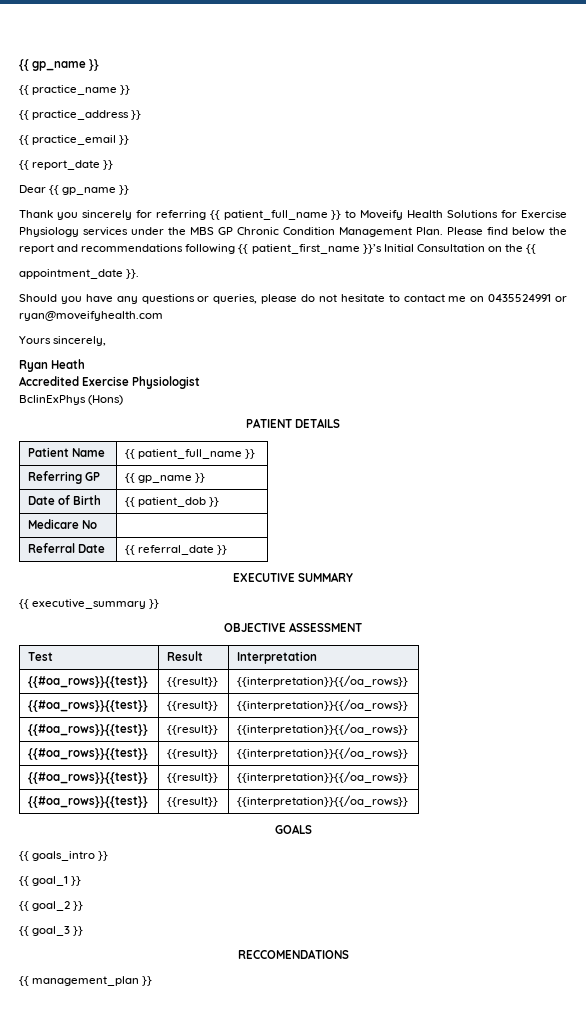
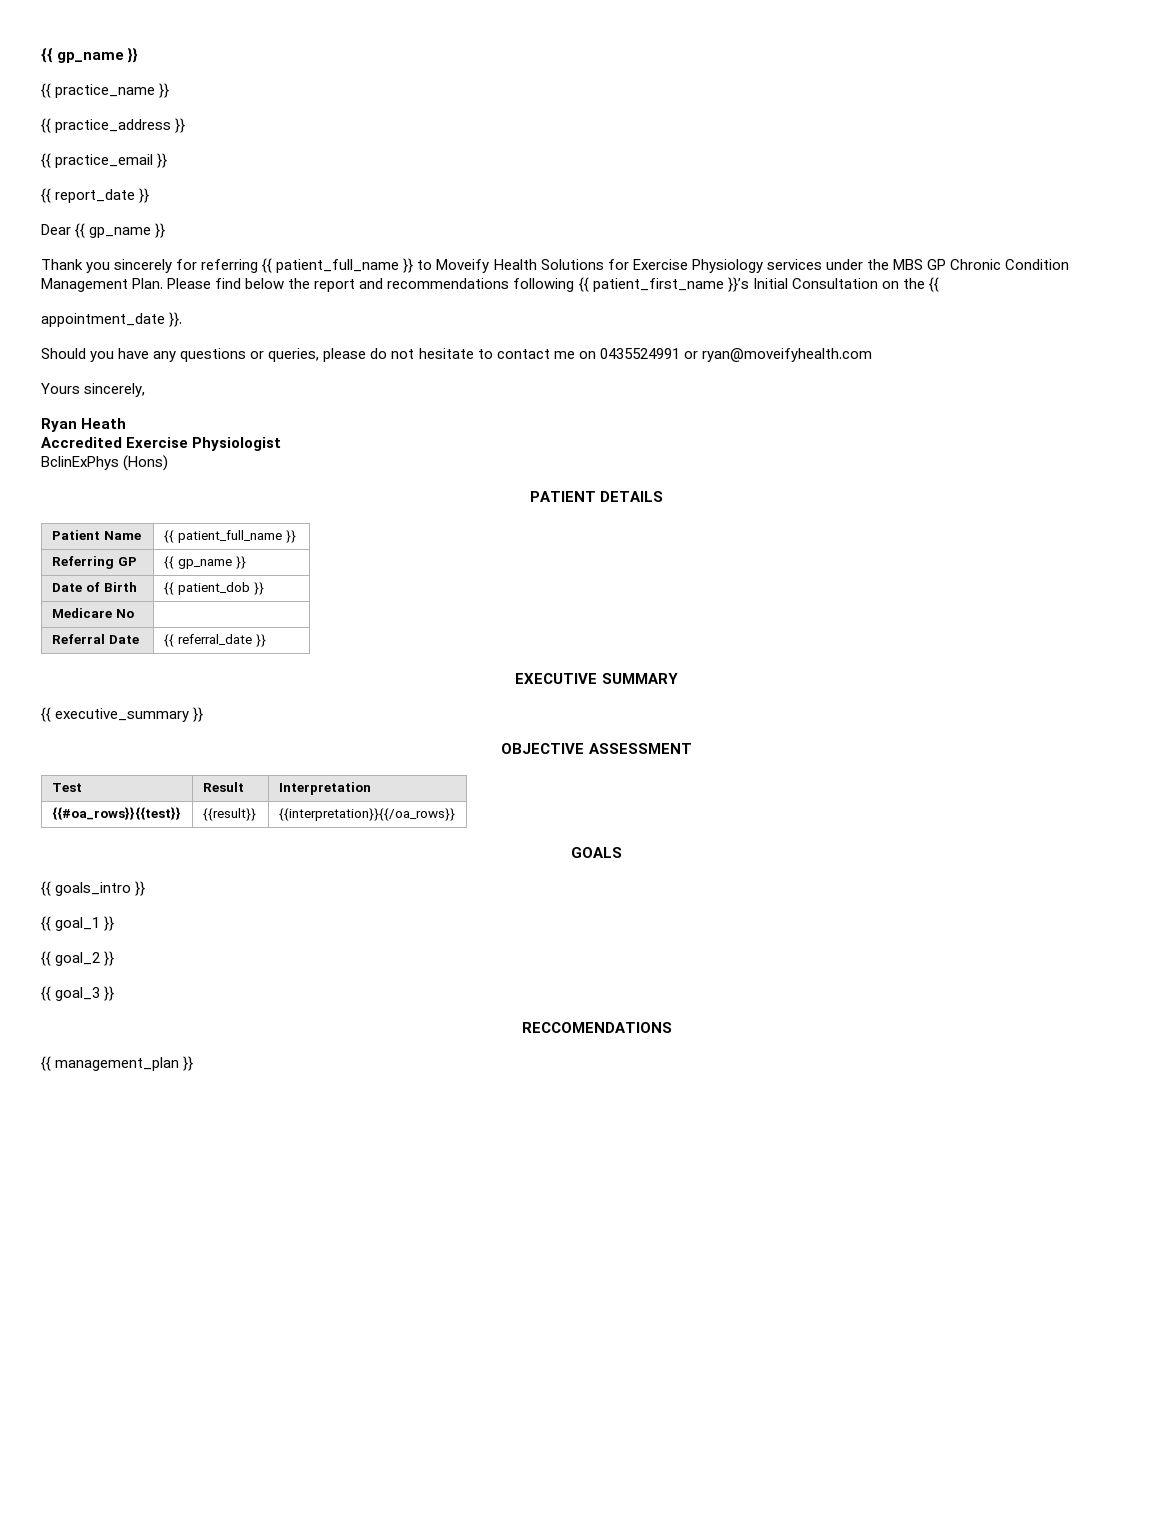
  Test | Result | Interpretation
- {{#oa_rows}}{{test}} | {{result}} | {{interpretation}}{{/oa_rows}}
- {{#oa_rows}}{{test}} | {{result}} | {{interpretation}}{{/oa_rows}}
- {{#oa_rows}}{{test}} | {{result}} | {{interpretation}}{{/oa_rows}}
- {{#oa_rows}}{{test}} | {{result}} | {{interpretation}}{{/oa_rows}}
- {{#oa_rows}}{{test}} | {{result}} | {{interpretation}}{{/oa_rows}}

